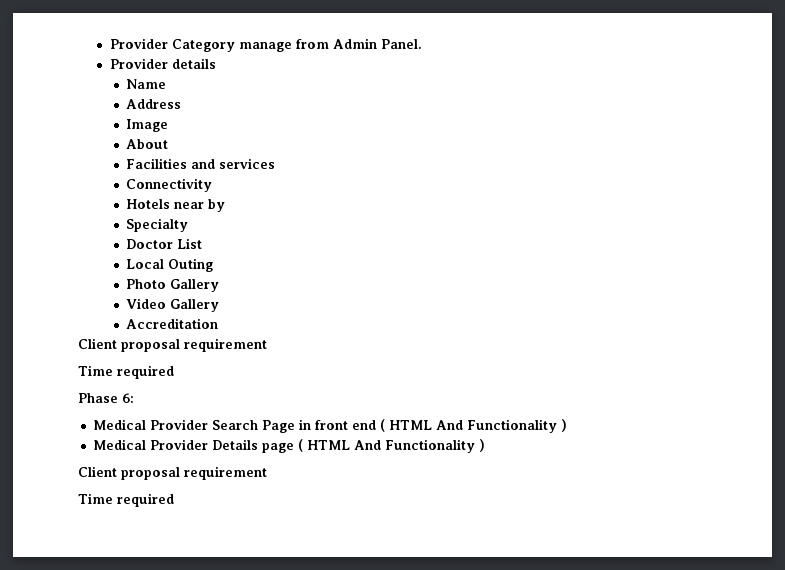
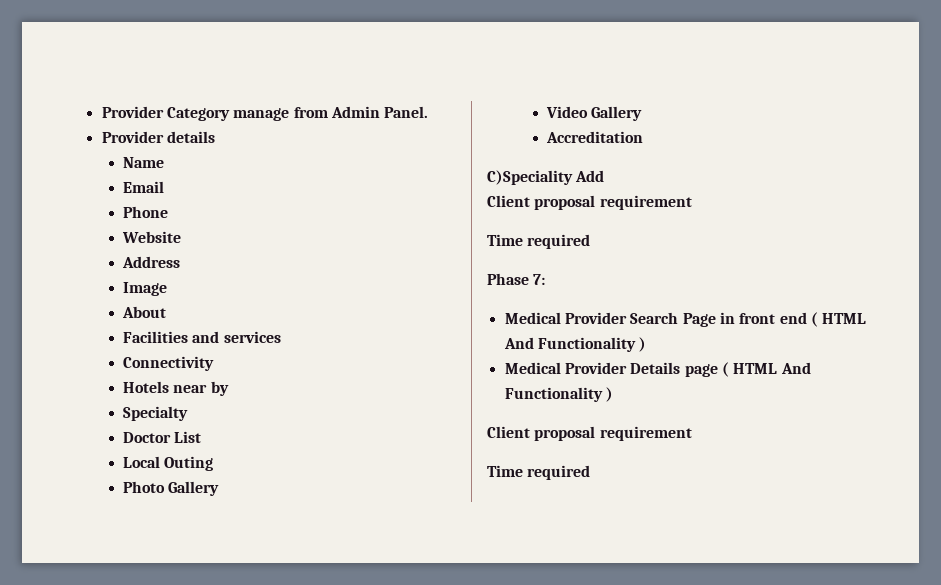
+ Email
+ Phone
+ Website
+ C)Speciality Add
- Phase 6:
+ Phase 7:

